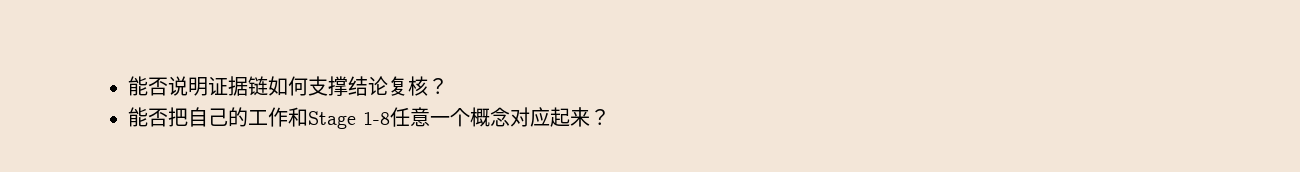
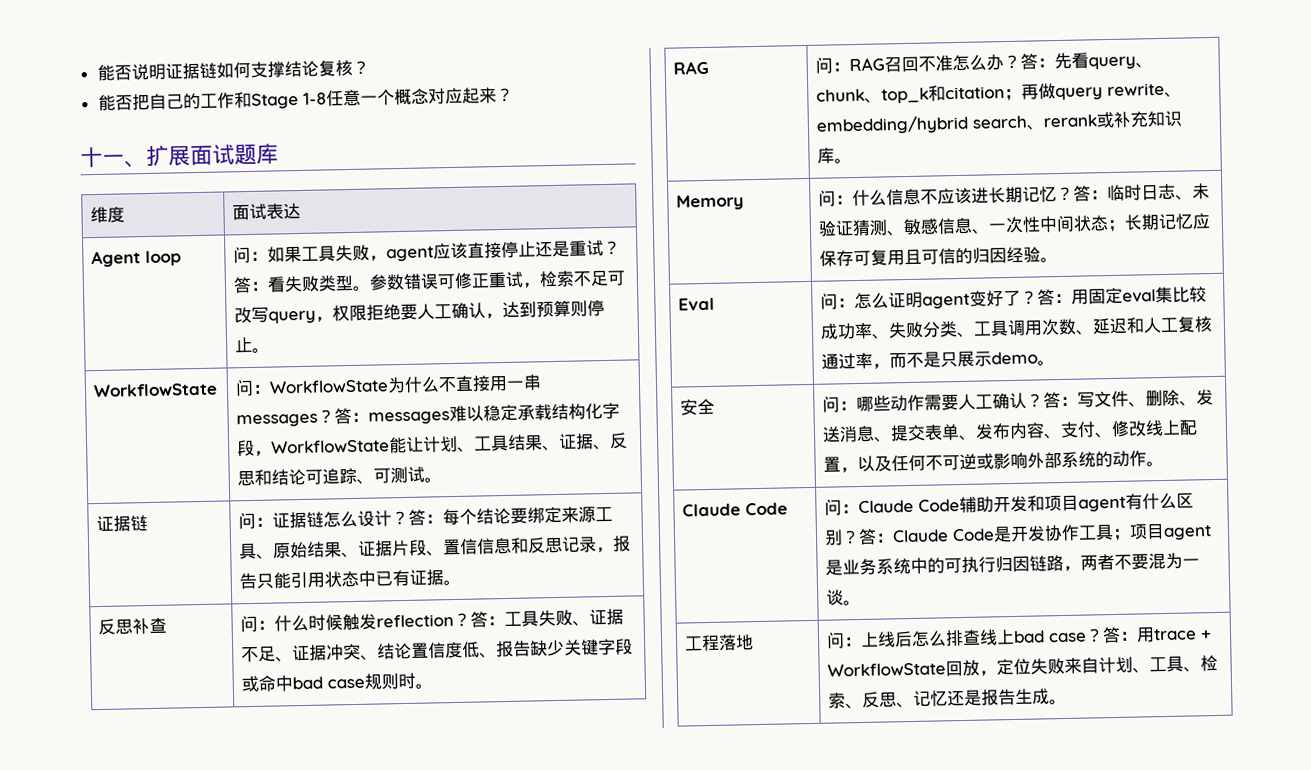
+ 十一、扩展面试题库
+ 维度 | 面试表达
+ Agent loop | 问：如果工具失败，agent应该直接停止还是重试？答：看失败类型。参数错误可修正重试，检索不足可改写query，权限拒绝要人工确认，达到预算则停止。
+ WorkflowState | 问：WorkflowState为什么不直接用一串messages？答：messages难以稳定承载结构化字段，WorkflowState能让计划、工具结果、证据、反思和结论可追踪、可测试。
+ 证据链 | 问：证据链怎么设计？答：每个结论要绑定来源工具、原始结果、证据片段、置信信息和反思记录，报告只能引用状态中已有证据。
+ 反思补查 | 问：什么时候触发reflection？答：工具失败、证据不足、证据冲突、结论置信度低、报告缺少关键字段或命中bad case规则时。
+ RAG | 问：RAG召回不准怎么办？答：先看query、chunk、top_k和citation；再做query rewrite、embedding/hybrid search、rerank或补充知识库。
+ Memory | 问：什么信息不应该进长期记忆？答：临时日志、未验证猜测、敏感信息、一次性中间状态；长期记忆应保存可复用且可信的归因经验。
+ Eval | 问：怎么证明agent变好了？答：用固定eval集比较成功率、失败分类、工具调用次数、延迟和人工复核通过率，而不是只展示demo。
+ 安全 | 问：哪些动作需要人工确认？答：写文件、删除、发送消息、提交表单、发布内容、支付、修改线上配置，以及任何不可逆或影响外部系统的动作。
+ Claude Code | 问：Claude Code辅助开发和项目agent有什么区别？答：Claude Code是开发协作工具；项目agent是业务系统中的可执行归因链路，两者不要混为一谈。
+ 工程落地 | 问：上线后怎么排查线上bad case？答：用trace + WorkflowState回放，定位失败来自计划、工具、检索、反思、记忆还是报告生成。

